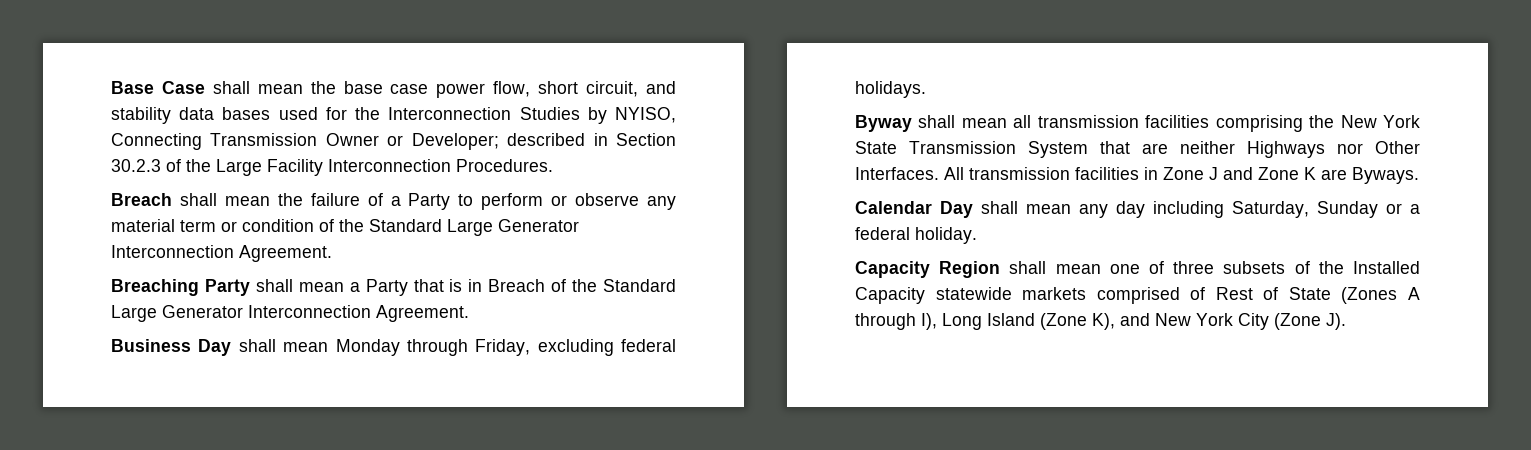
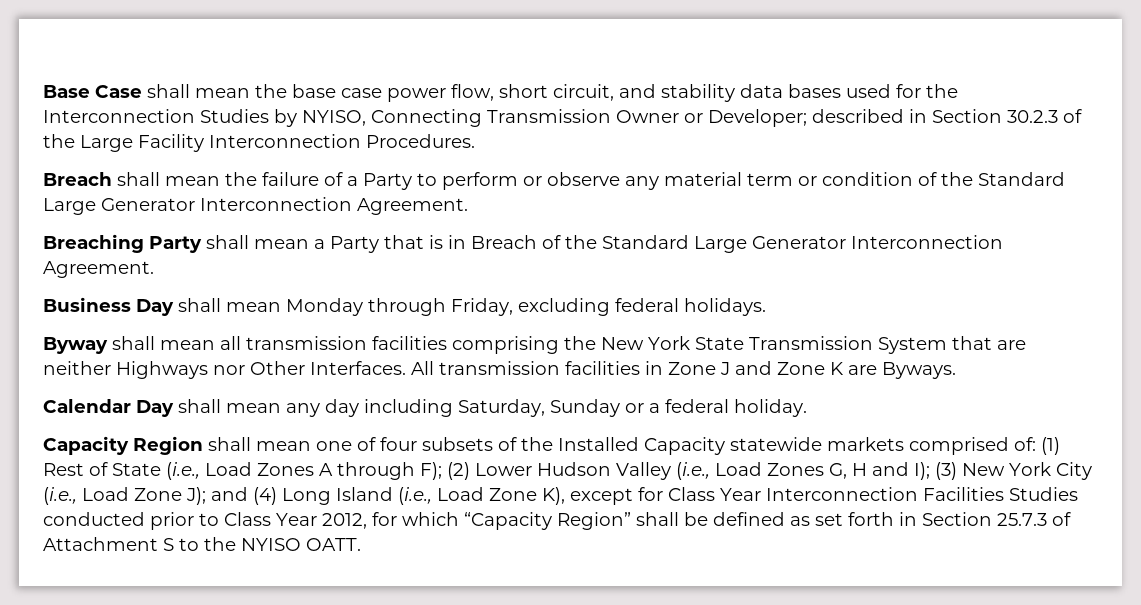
- Capacity Region shall mean one of three subsets of the Installed Capacity statewide markets comprised of Rest of State (Zones A through I), Long Island (Zone K), and New York City (Zone J).
+ Capacity Region shall mean one of four subsets of the Installed Capacity statewide markets comprised of: (1) Rest of State (i.e., Load Zones A through F); (2) Lower Hudson Valley (i.e., Load Zones G, H and I); (3) New York City (i.e., Load Zone J); and (4) Long Island (i.e., Load Zone K), except for Class Year Interconnection Facilities Studies conducted prior to Class Year 2012, for which “Capacity Region” shall be defined as set forth in Section 25.7.3 of Attachment S to the NYISO OATT.

